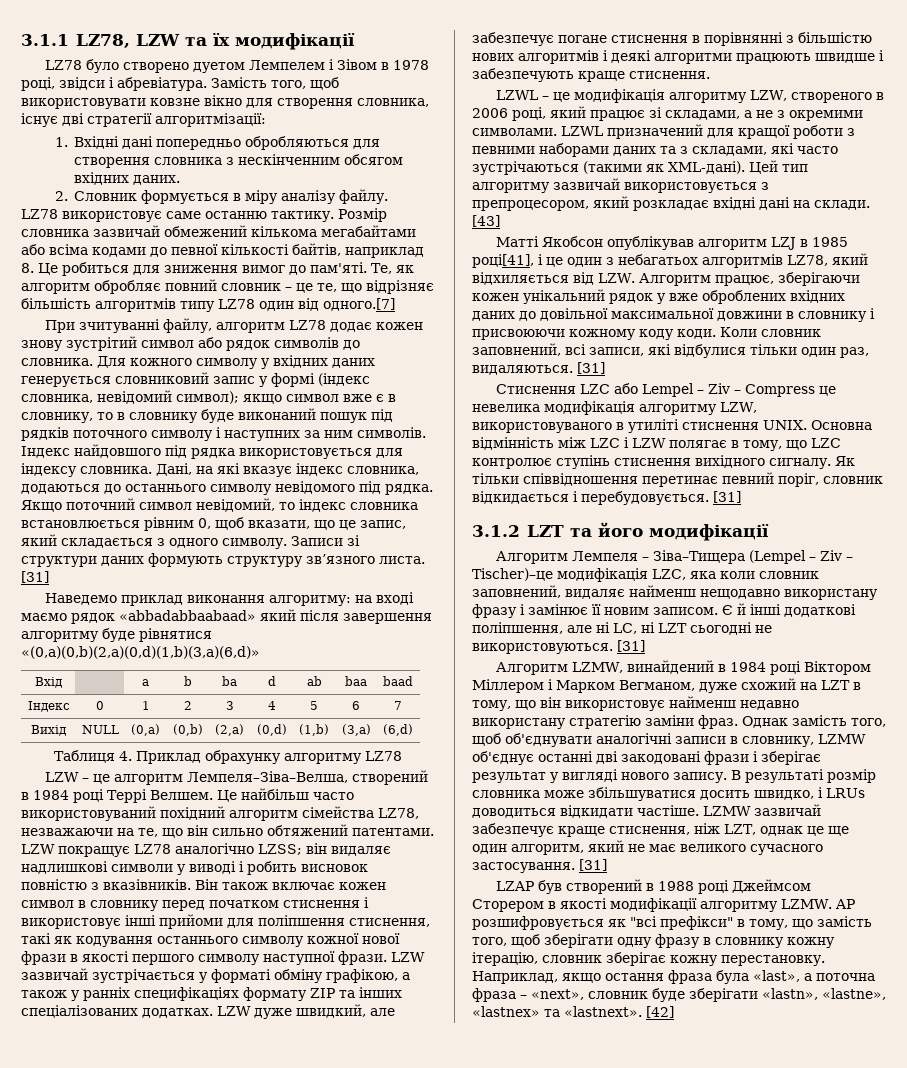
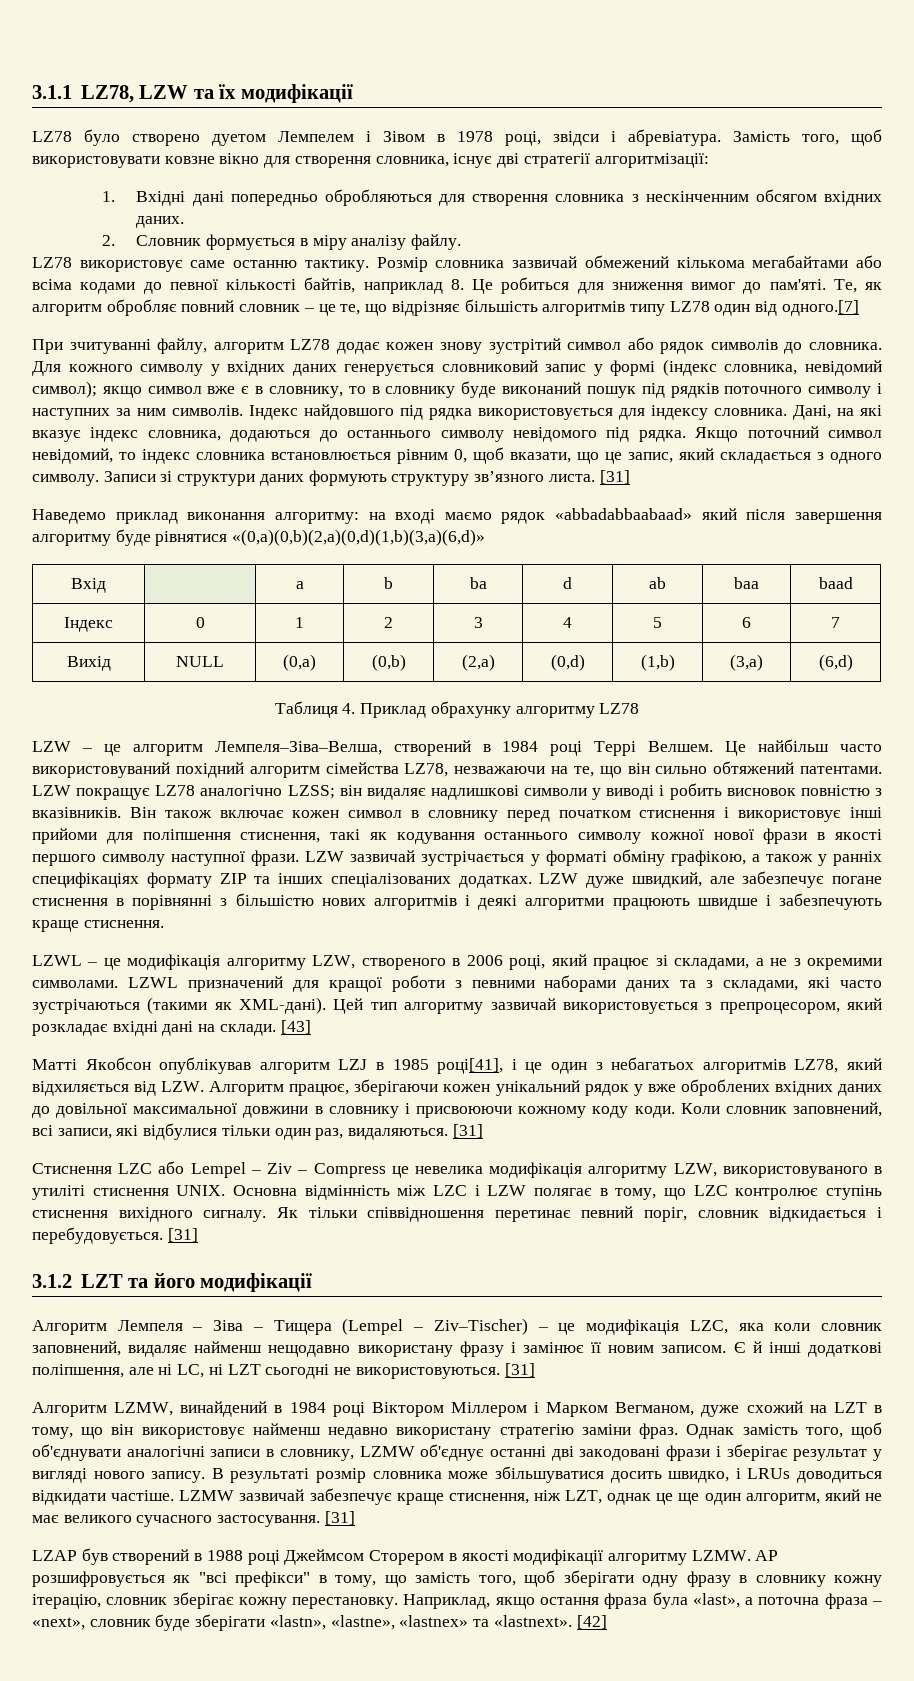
- Алгоритм Лемпеля – Зіва–Тищера (Lempel – Ziv – Tischer)–це модифікація LZC, яка коли словник заповнений, видаляє найменш нещодавно використану фразу і замінює її новим записом.
+ Алгоритм Лемпеля – Зіва – Тищера (Lempel – Ziv–Tischer) – це модифікація LZC, яка коли словник заповнений, видаляє найменш нещодавно використану фразу і замінює її новим записом.

